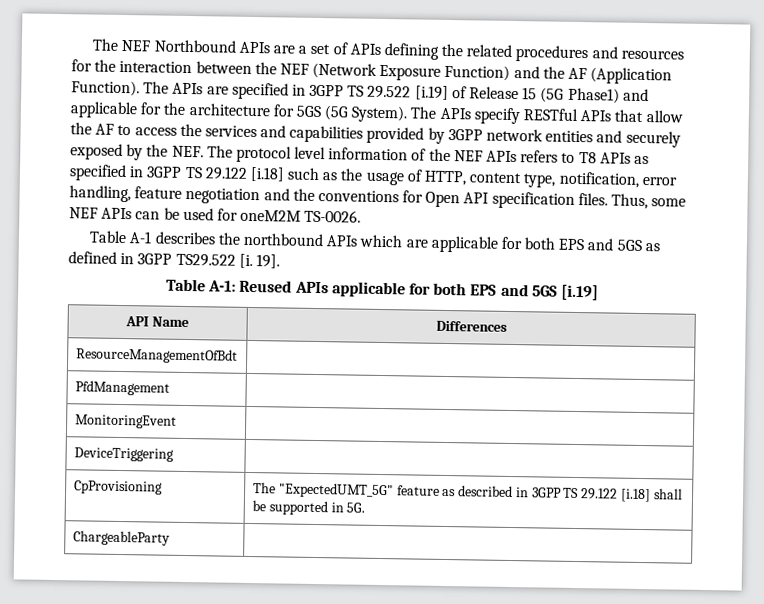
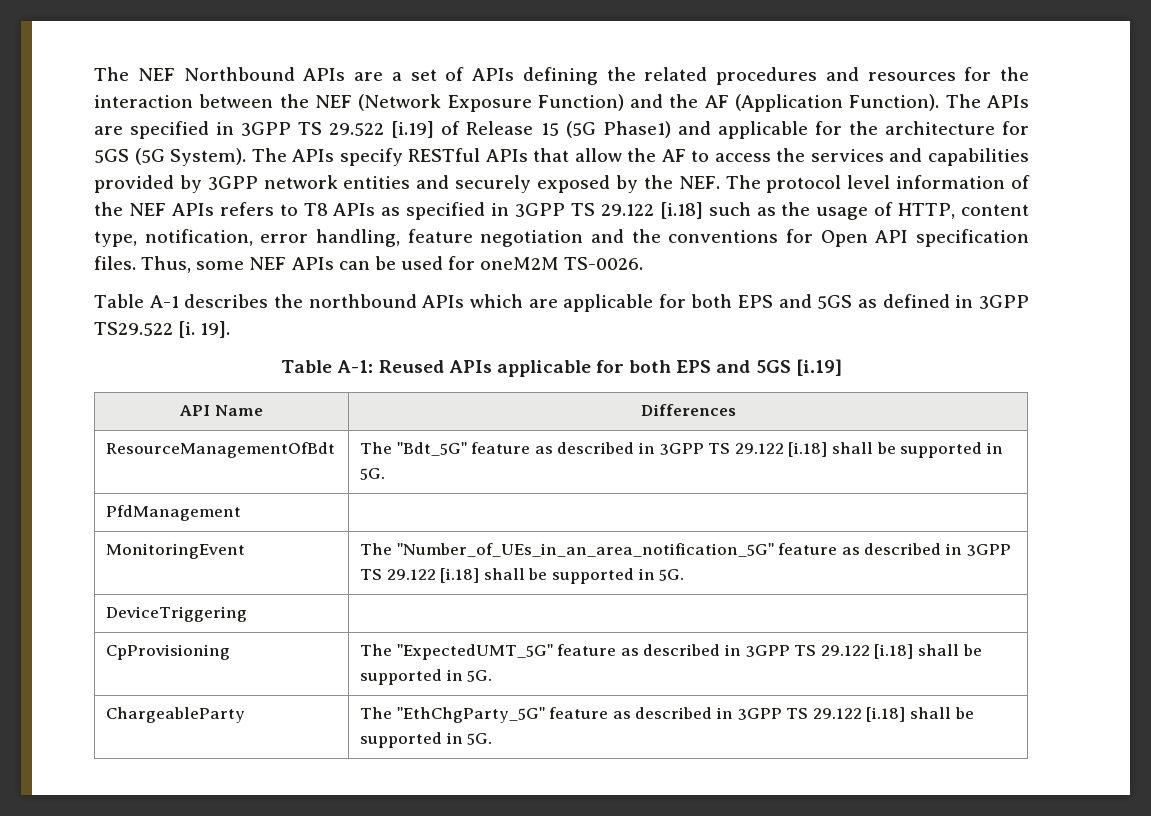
- ResourceManagementOfBdt |
+ ResourceManagementOfBdt | The "Bdt_5G" feature as described in 3GPP TS 29.122 [i.18] shall be supported in 5G.
  PfdManagement |
- MonitoringEvent |
+ MonitoringEvent | The "Number_of_UEs_in_an_area_notification_5G" feature as described in 3GPP TS 29.122 [i.18] shall be supported in 5G.
- ChargeableParty |
+ ChargeableParty | The "EthChgParty_5G" feature as described in 3GPP TS 29.122 [i.18] shall be supported in 5G.

